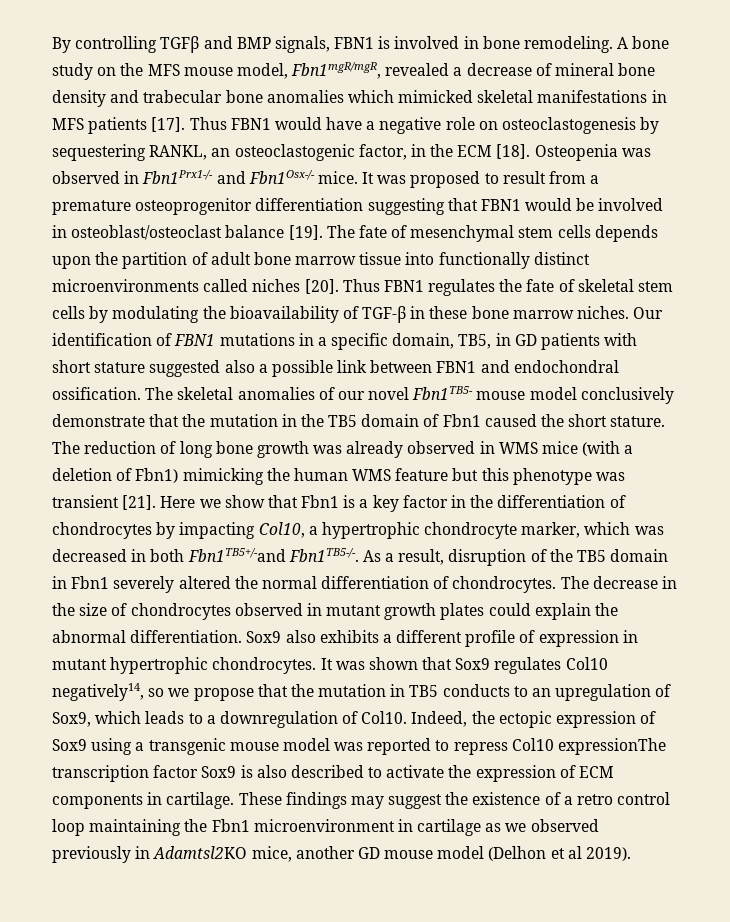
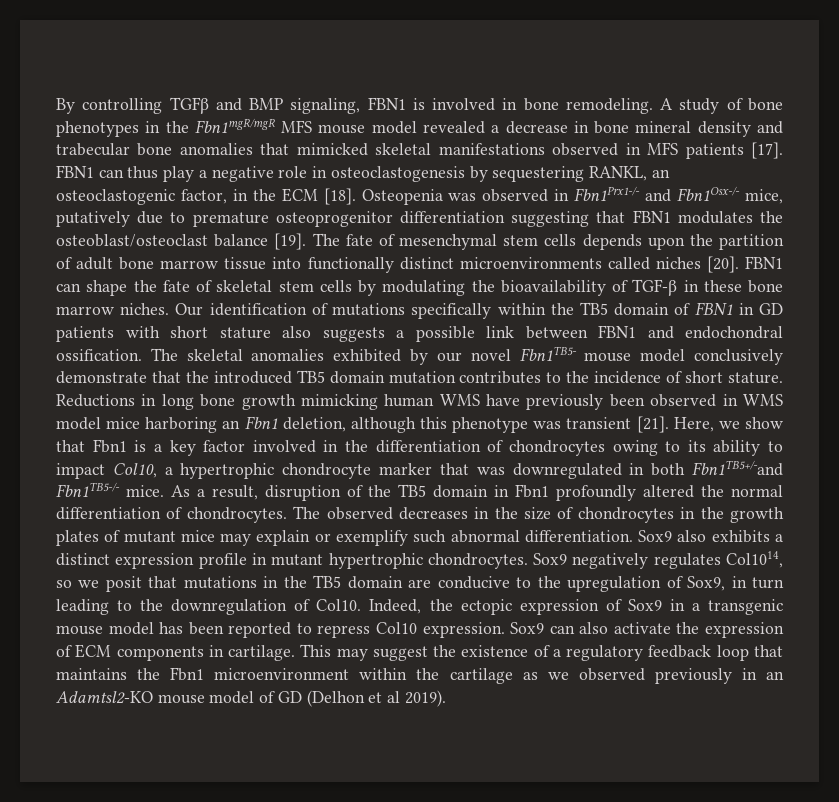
- By controlling TGFβ and BMP signals, FBN1 is involved in bone remodeling.
+ By controlling TGFβ and BMP signaling, FBN1 is involved in bone remodeling.
- A bone study on the MFS mouse model, Fbn1mgR/mgR, revealed a decrease of mineral bone density and trabecular bone anomalies which mimicked skeletal manifestations in MFS patients [17].
+ A study of bone phenotypes in the Fbn1mgR/mgR MFS mouse model revealed a decrease in bone mineral density and trabecular bone anomalies that mimicked skeletal manifestations observed in MFS patients [17].
- Thus FBN1 would have a negative role on osteoclastogenesis by sequestering RANKL, an osteoclastogenic factor, in the ECM [18].
+ FBN1 can thus play a negative role in osteoclastogenesis by sequestering RANKL, an osteoclastogenic factor, in the ECM [18].
- Osteopenia was observed in Fbn1Prx1-/- and Fbn1Osx-/- mice. It was proposed to result from a premature osteoprogenitor differentiation suggesting that FBN1 would be involved in osteoblast/osteoclast balance [19].
+ Osteopenia was observed in Fbn1Prx1-/- and Fbn1Osx-/- mice, putatively due to premature osteoprogenitor differentiation suggesting that FBN1 modulates the osteoblast/osteoclast balance [19].
- Thus FBN1 regulates the fate of skeletal stem cells by modulating the bioavailability of TGF-β in these bone marrow niches.
+ FBN1 can shape the fate of skeletal stem cells by modulating the bioavailability of TGF-β in these bone marrow niches.
- Our identification of FBN1 mutations in a specific domain, TB5, in GD patients with short stature suggested also a possible link between FBN1 and endochondral ossification.
+ Our identification of mutations specifically within the TB5 domain of FBN1 in GD patients with short stature also suggests a possible link between FBN1 and endochondral ossification.
- The skeletal anomalies of our novel Fbn1TB5- mouse model conclusively demonstrate that the mutation in the TB5 domain of Fbn1 caused the short stature. The reduction of long bone growth was already observed in WMS mice (with a deletion of Fbn1) mimicking the human WMS feature but this phenotype was transient [21].
+ The skeletal anomalies exhibited by our novel Fbn1TB5- mouse model conclusively demonstrate that the introduced TB5 domain mutation contributes to the incidence of short stature. Reductions in long bone growth mimicking human WMS have previously been observed in WMS model mice harboring an Fbn1 deletion, although this phenotype was transient [21].
- Here we show that Fbn1 is a key factor in the differentiation of chondrocytes by impacting Col10, a hypertrophic chondrocyte marker, which was decreased in both Fbn1TB5+/-and Fbn1TB5-/-.
+ Here, we show that Fbn1 is a key factor involved in the differentiation of chondrocytes owing to its ability to impact Col10, a hypertrophic chondrocyte marker that was downregulated in both Fbn1TB5+/-and Fbn1TB5-/- mice.
- As a result, disruption of the TB5 domain in Fbn1 severely altered the normal differentiation of chondrocytes.
+ As a result, disruption of the TB5 domain in Fbn1 profoundly altered the normal differentiation of chondrocytes.
- The decrease in the size of chondrocytes observed in mutant growth plates could explain the abnormal differentiation.
+ The observed decreases in the size of chondrocytes in the growth plates of mutant mice may explain or exemplify such abnormal differentiation.
- Sox9 also exhibits a different profile of expression in mutant hypertrophic chondrocytes. It was shown that Sox9 regulates Col10 negatively14, so we propose that the mutation in TB5 conducts to an upregulation of Sox9, which leads to a downregulation of Col10.
+ Sox9 also exhibits a distinct expression profile in mutant hypertrophic chondrocytes. Sox9 negatively regulates Col1014, so we posit that mutations in the TB5 domain are conducive to the upregulation of Sox9, in turn leading to the downregulation of Col10.
- Indeed, the ectopic expression of Sox9 using a transgenic mouse model was reported to repress Col10 expressionThe transcription factor Sox9 is also described to activate the expression of ECM components in cartilage.
+ Indeed, the ectopic expression of Sox9 in a transgenic mouse model has been reported to repress Col10 expression. Sox9 can also activate the expression of ECM components in cartilage.
- These findings may suggest the existence of a retro control loop maintaining the Fbn1 microenvironment in cartilage as we observed previously in Adamtsl2KO mice, another GD mouse model (Delhon et al 2019).
+ This may suggest the existence of a regulatory feedback loop that maintains the Fbn1 microenvironment within the cartilage as we observed previously in an Adamtsl2-KO mouse model of GD (Delhon et al 2019).

